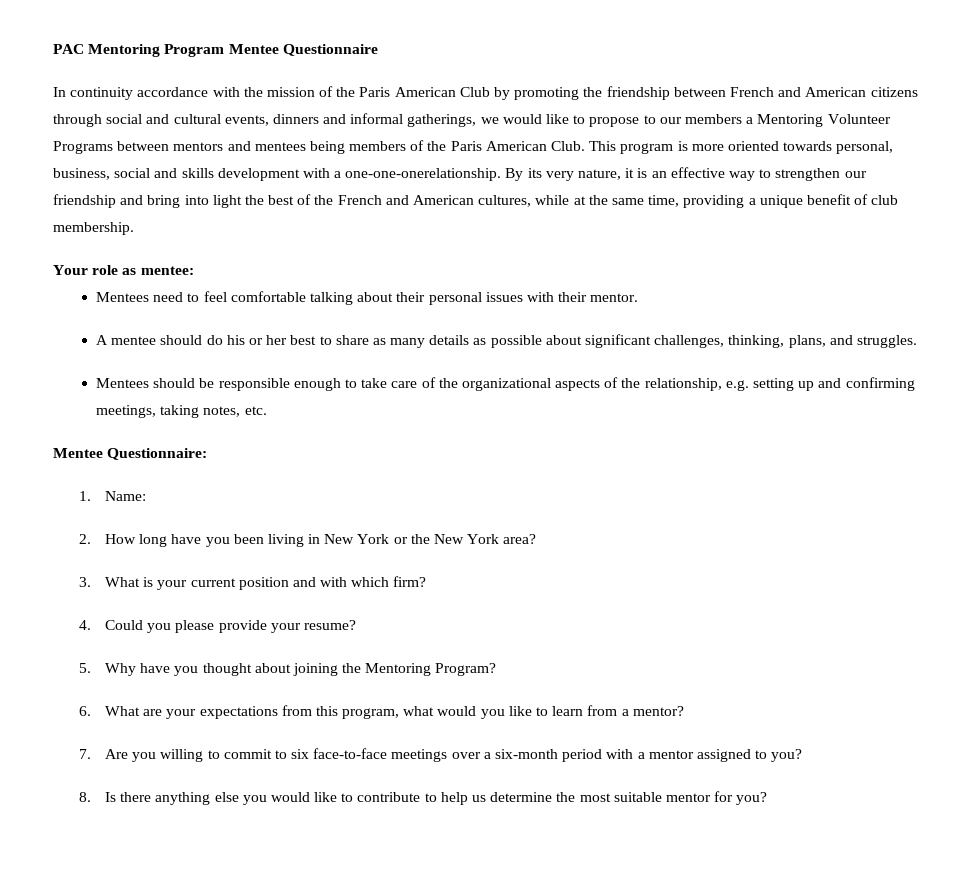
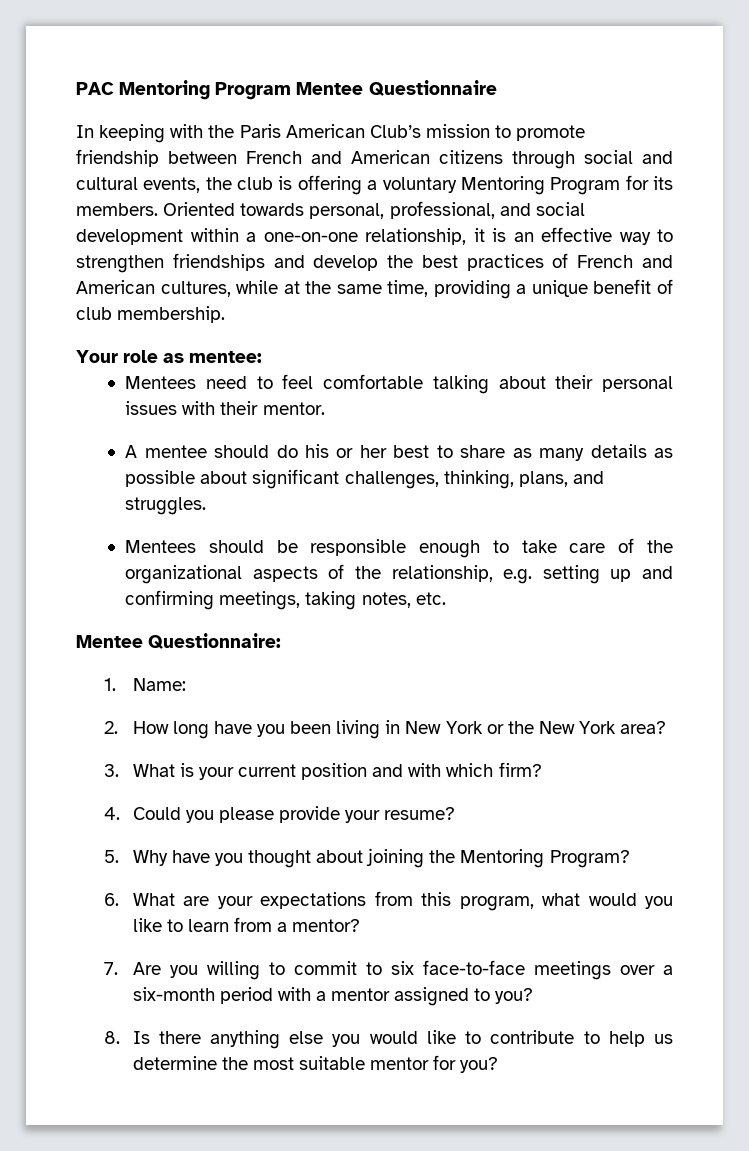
- In continuity accordance with the mission of the Paris American Club by promoting the friendship between French and American citizens through social and cultural events, dinners and informal gatherings, we would like to propose to our members a Mentoring Volunteer Programs between mentors and mentees being members of the Paris American Club. This program is more oriented towards personal, business, social and skills development with a one-one-onerelationship. By its very nature, it is an effective way to strengthen our friendship and bring into light the best of the French and American cultures, while at the same time, providing a unique benefit of club membership.
+ In keeping with the Paris American Club’s mission to promote friendship between French and American citizens through social and cultural events, the club is offering a voluntary Mentoring Program for its members. Oriented towards personal, professional, and social development within a one-on-one relationship, it is an effective way to strengthen friendships and develop the best practices of French and American cultures, while at the same time, providing a unique benefit of club membership.

